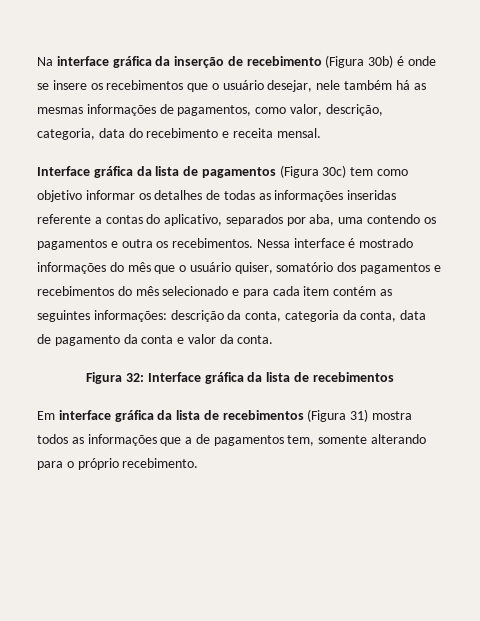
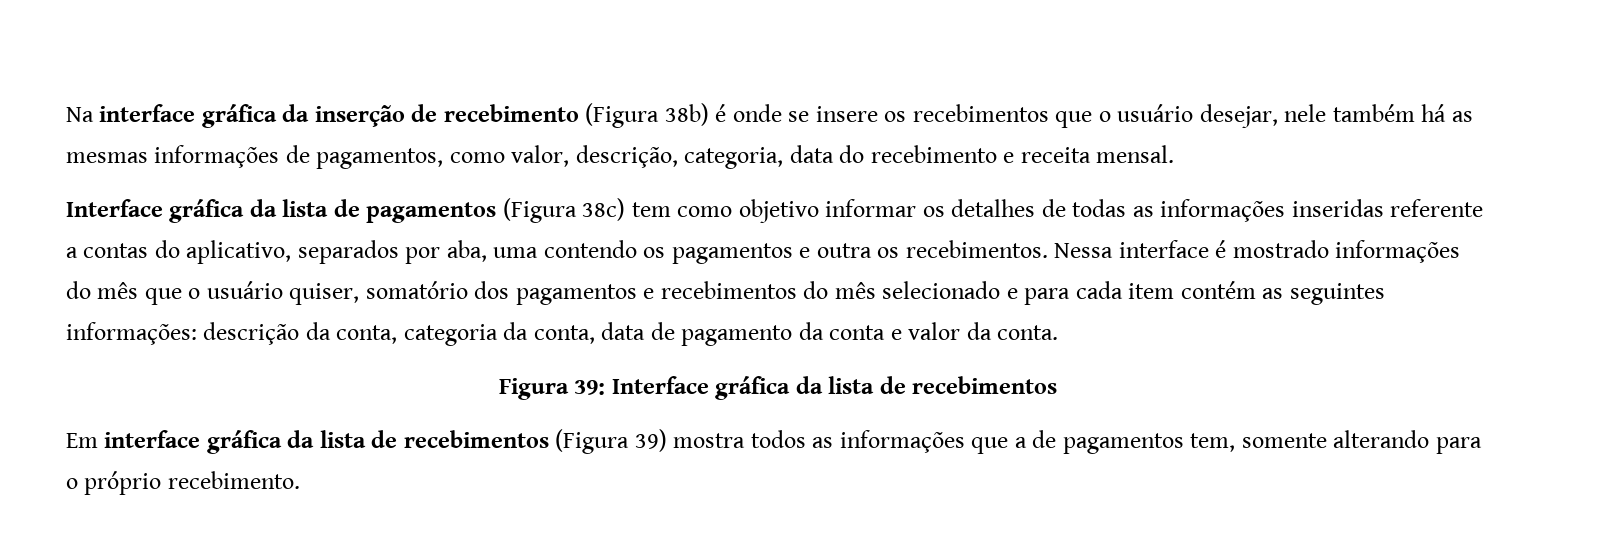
- Na interface gráfica da inserção de recebimento (Figura 30b) é onde se insere os recebimentos que o usuário desejar, nele também há as mesmas informações de pagamentos, como valor, descrição, categoria, data do recebimento e receita mensal.
+ Na interface gráfica da inserção de recebimento (Figura 38b) é onde se insere os recebimentos que o usuário desejar, nele também há as mesmas informações de pagamentos, como valor, descrição, categoria, data do recebimento e receita mensal.
- Interface gráfica da lista de pagamentos (Figura 30c) tem como objetivo informar os detalhes de todas as informações inseridas referente a contas do aplicativo, separados por aba, uma contendo os pagamentos e outra os recebimentos.
+ Interface gráfica da lista de pagamentos (Figura 38c) tem como objetivo informar os detalhes de todas as informações inseridas referente a contas do aplicativo, separados por aba, uma contendo os pagamentos e outra os recebimentos.
- Figura 32: Interface gráfica da lista de recebimentos
+ Figura 39: Interface gráfica da lista de recebimentos
- Em interface gráfica da lista de recebimentos (Figura 31) mostra todos as informações que a de pagamentos tem, somente alterando para o próprio recebimento.
+ Em interface gráfica da lista de recebimentos (Figura 39) mostra todos as informações que a de pagamentos tem, somente alterando para o próprio recebimento.

